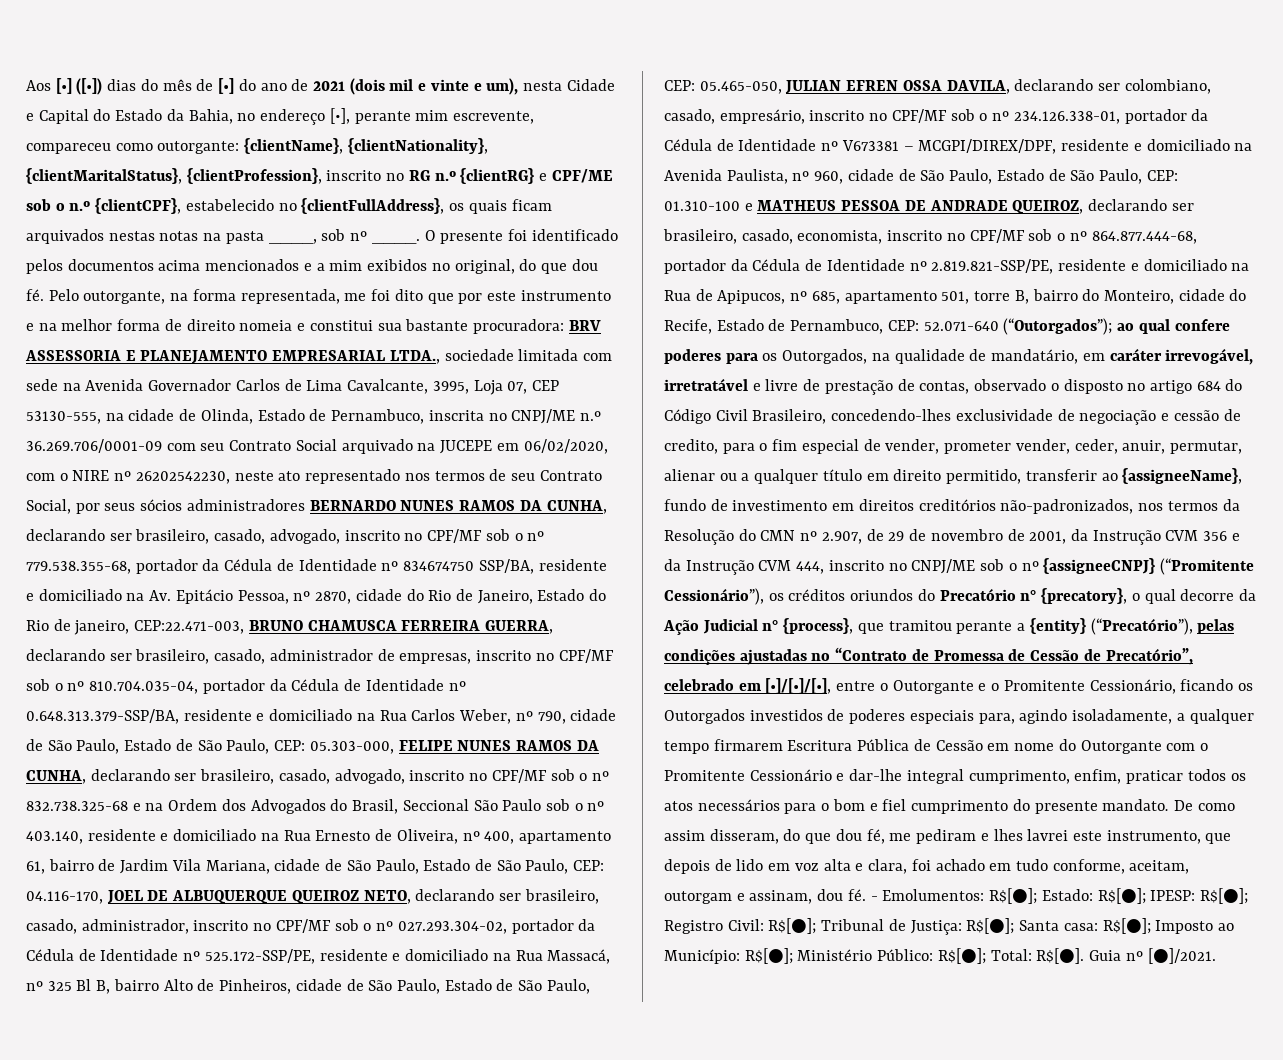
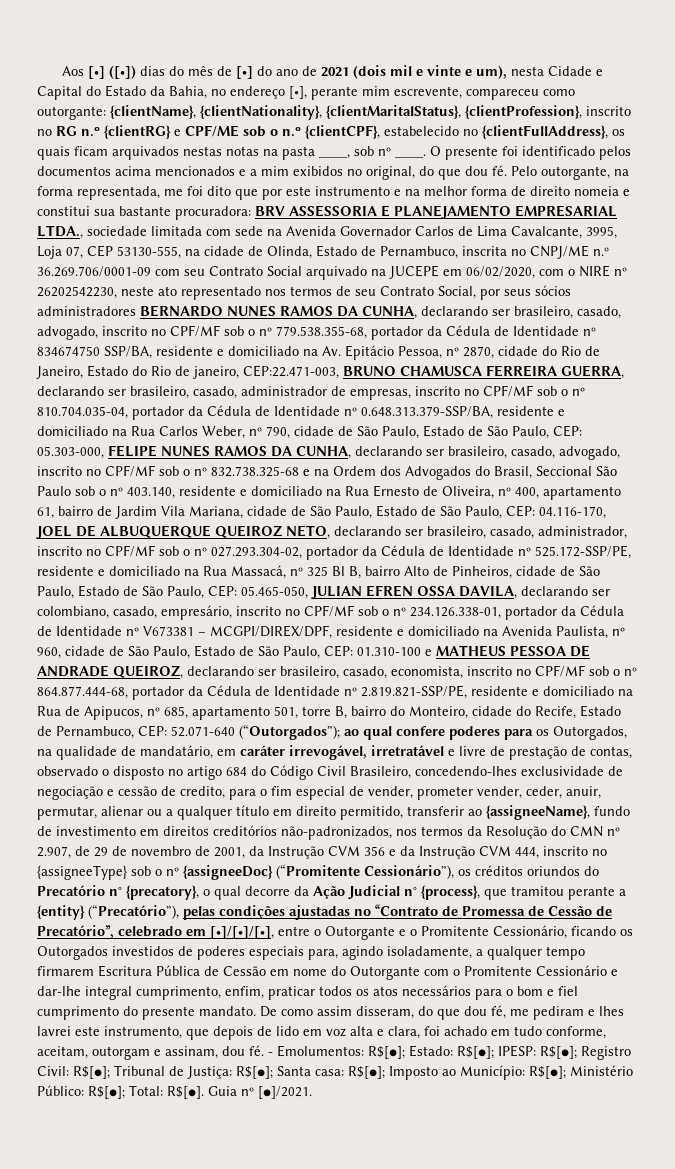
- ao qual confere poderes para os Outorgados, na qualidade de mandatário, em caráter irrevogável, irretratável e livre de prestação de contas, observado o disposto no artigo 684 do Código Civil Brasileiro, concedendo-lhes exclusividade de negociação e cessão de credito, para o fim especial de vender, prometer vender, ceder, anuir, permutar, alienar ou a qualquer título em direito permitido, transferir ao {assigneeName}, fundo de investimento em direitos creditórios não-padronizados, nos termos da Resolução do CMN nº 2.907, de 29 de novembro de 2001, da Instrução CVM 356 e da Instrução CVM 444, inscrito no CNPJ/ME sob o nº {assigneeCNPJ} (“Promitente Cessionário”), os créditos oriundos do Precatório n° {precatory}, o qual decorre da Ação Judicial n° {process}, que tramitou perante a {entity} (“Precatório”), pelas condições ajustadas no “Contrato de Promessa de Cessão de Precatório”, celebrado em [•]/[•]/[•], entre o Outorgante e o Promitente Cessionário, ficando os Outorgados investidos de poderes especiais para, agindo isoladamente, a qualquer tempo firmarem Escritura Pública de Cessão em nome do Outorgante com o Promitente Cessionário e dar-lhe integral cumprimento, enfim, praticar todos os atos necessários para o bom e fiel cumprimento do presente mandato.
+ ao qual confere poderes para os Outorgados, na qualidade de mandatário, em caráter irrevogável, irretratável e livre de prestação de contas, observado o disposto no artigo 684 do Código Civil Brasileiro, concedendo-lhes exclusividade de negociação e cessão de credito, para o fim especial de vender, prometer vender, ceder, anuir, permutar, alienar ou a qualquer título em direito permitido, transferir ao {assigneeName}, fundo de investimento em direitos creditórios não-padronizados, nos termos da Resolução do CMN nº 2.907, de 29 de novembro de 2001, da Instrução CVM 356 e da Instrução CVM 444, inscrito no {assigneeType} sob o nº {assigneeDoc} (“Promitente Cessionário”), os créditos oriundos do Precatório n° {precatory}, o qual decorre da Ação Judicial n° {process}, que tramitou perante a {entity} (“Precatório”), pelas condições ajustadas no “Contrato de Promessa de Cessão de Precatório”, celebrado em [•]/[•]/[•], entre o Outorgante e o Promitente Cessionário, ficando os Outorgados investidos de poderes especiais para, agindo isoladamente, a qualquer tempo firmarem Escritura Pública de Cessão em nome do Outorgante com o Promitente Cessionário e dar-lhe integral cumprimento, enfim, praticar todos os atos necessários para o bom e fiel cumprimento do presente mandato.

